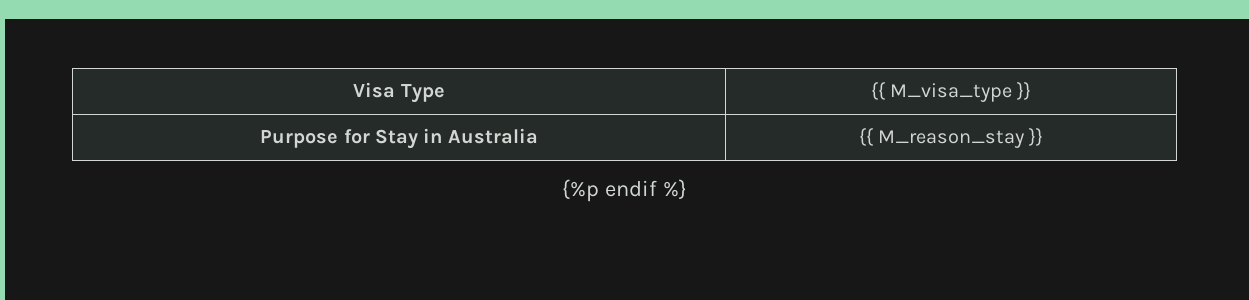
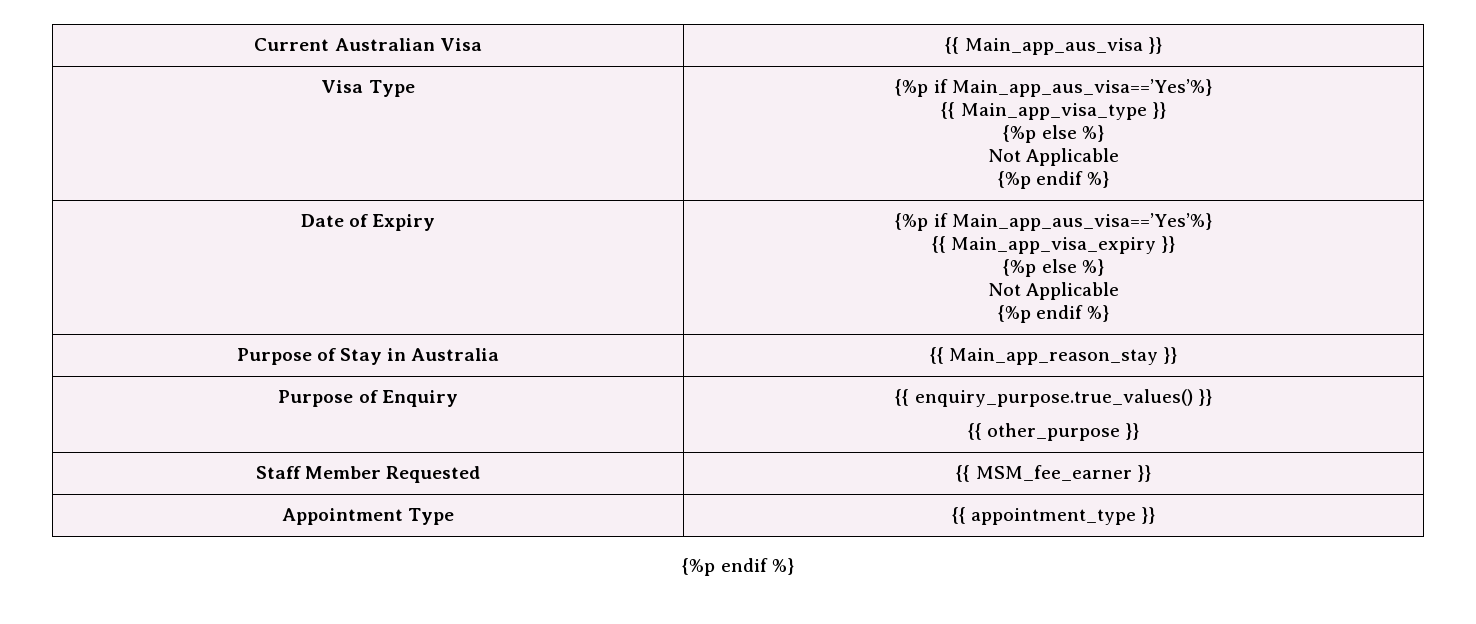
- Visa Type | {{ M_visa_type }}
- Purpose for Stay in Australia | {{ M_reason_stay }}
+ Current Australian Visa | {{ Main_app_aus_visa }}
+ Visa Type | {%p if Main_app_aus_visa==’Yes’%}
+ {{ Main_app_visa_type }}
+ {%p else %}
+ Not Applicable
+ {%p endif %}
+ Date of Expiry | {%p if Main_app_aus_visa==’Yes’%}
+ {{ Main_app_visa_expiry }}
+ {%p else %}
+ Not Applicable
+ {%p endif %}
+ Purpose of Stay in Australia | {{ Main_app_reason_stay }}
+ Purpose of Enquiry | {{ enquiry_purpose.true_values() }}
+ {{ other_purpose }}
+ Staff Member Requested | {{ MSM_fee_earner }}
+ Appointment Type | {{ appointment_type }}

